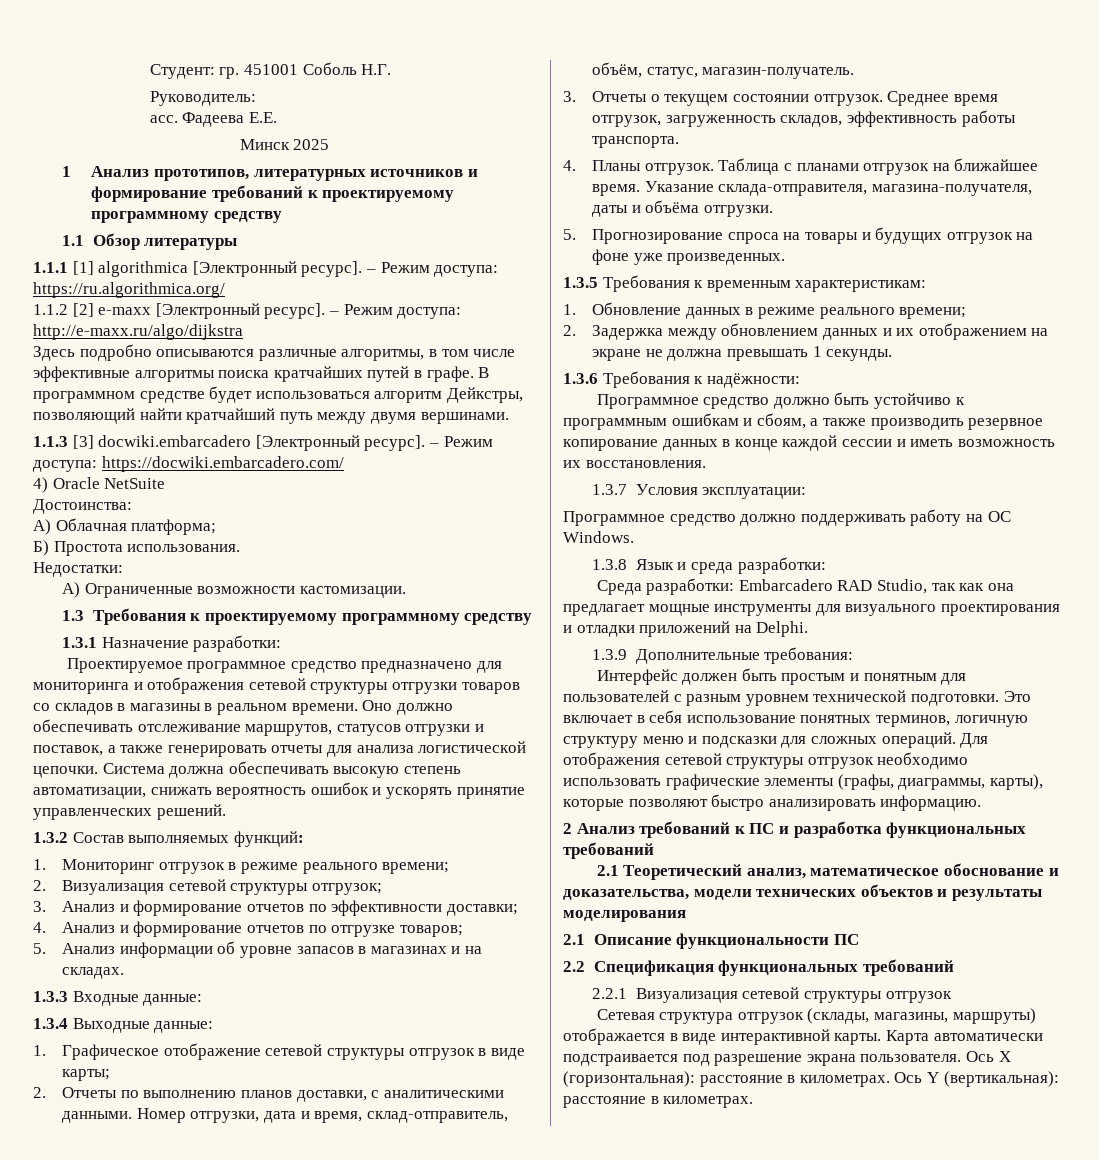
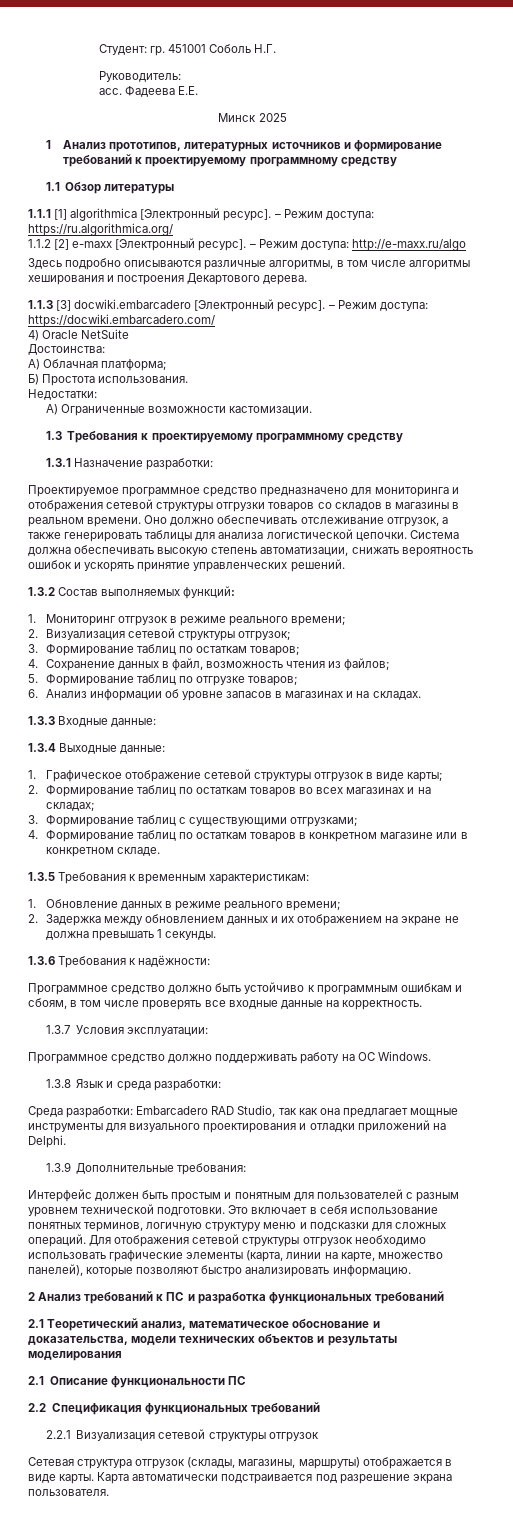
- – Режим доступа: http://e-maxx.ru/algo/dijkstra
+ – Режим доступа: http://e-maxx.ru/algo
- Здесь подробно описываются различные алгоритмы, в том числе эффективные алгоритмы поиска кратчайших путей в графе. В программном средстве будет использоваться алгоритм Дейкстры, позволяющий найти кратчайший путь между двумя вершинами.
+ Здесь подробно описываются различные алгоритмы, в том числе алгоритмы хеширования и построения Декартового дерева.
- Оно должно обеспечивать отслеживание маршрутов, статусов отгрузки и поставок, а также генерировать отчеты для анализа логистической цепочки.
+ Оно должно обеспечивать отслеживание отгрузок, а также генерировать таблицы для анализа логистической цепочки.
- 3. Анализ и формирование отчетов по эффективности доставки;
- 4. Анализ и формирование отчетов по отгрузке товаров;
+ 3. Формирование таблиц по остаткам товаров;
+ 4. Сохранение данных в файл, возможность чтения из файлов;
+ 5. Формирование таблиц по отгрузке товаров;
- 5. Анализ информации об уровне запасов в магазинах и на складах.
+ 6. Анализ информации об уровне запасов в магазинах и на складах.
- 2. Отчеты по выполнению планов доставки, с аналитическими данными. Номер отгрузки, дата и время, склад-отправитель, объём, статус, магазин-получатель.
- 3. Отчеты о текущем состоянии отгрузок. Среднее время отгрузок, загруженность складов, эффективность работы транспорта.
- 4. Планы отгрузок. Таблица с планами отгрузок на ближайшее время. Указание склада-отправителя, магазина-получателя, даты и объёма отгрузки.
- 5. Прогнозирование спроса на товары и будущих отгрузок на фоне уже произведенных.
+ 2. Формирование таблиц по остаткам товаров во всех магазинах и на складах;
+ 3. Формирование таблиц с существующими отгрузками;
+ 4. Формирование таблиц по остаткам товаров в конкретном магазине или в конкретном складе.
- Программное средство должно быть устойчиво к программным ошибкам и сбоям, а также производить резервное копирование данных в конце каждой сессии и иметь возможность их восстановления.
+ Программное средство должно быть устойчиво к программным ошибкам и сбоям, в том числе проверять все входные данные на корректность.
- Для отображения сетевой структуры отгрузок необходимо использовать графические элементы (графы, диаграммы, карты), которые позволяют быстро анализировать информацию.
+ Для отображения сетевой структуры отгрузок необходимо использовать графические элементы (карта, линии на карте, множество панелей), которые позволяют быстро анализировать информацию.
- Сетевая структура отгрузок (склады, магазины, маршруты) отображается в виде интерактивной карты.
+ Сетевая структура отгрузок (склады, магазины, маршруты) отображается в виде карты.
- Ось X (горизонтальная): расстояние в километрах. Ось Y (вертикальная): расстояние в километрах.

